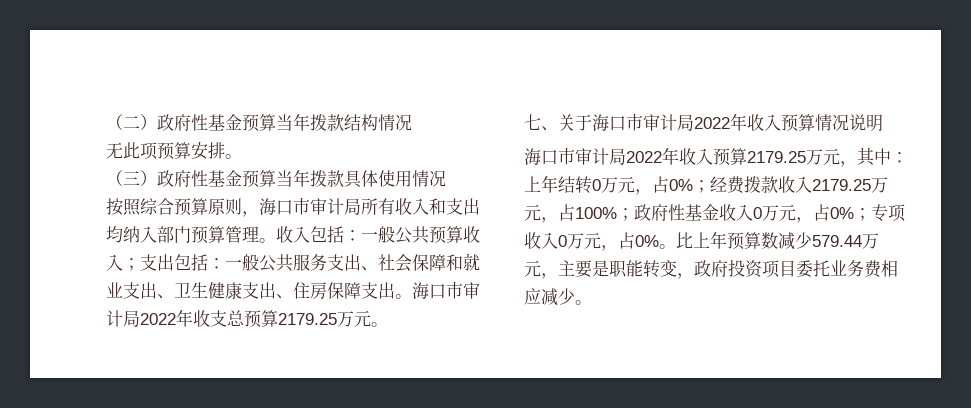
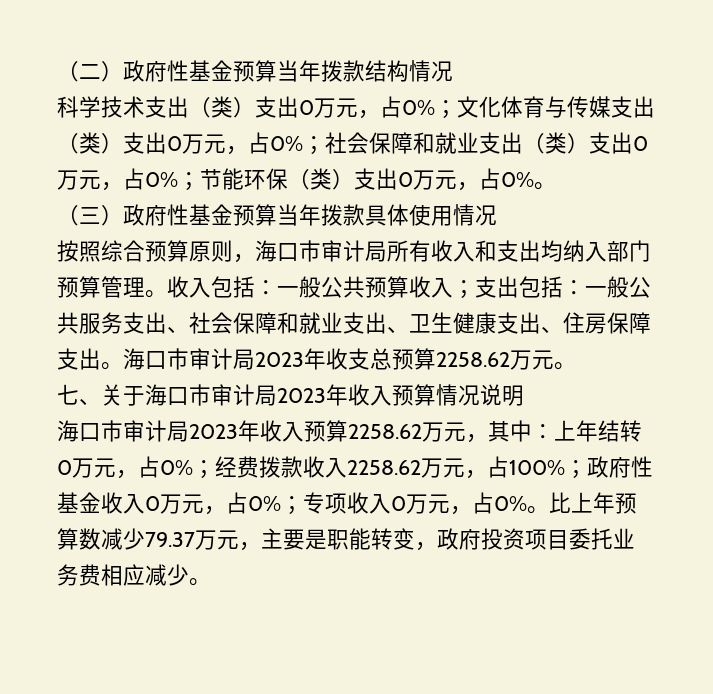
- 无此项预算安排。
+ 科学技术支出（类）支出0万元，占0%；文化体育与传媒支出（类）支出0万元，占0%；社会保障和就业支出（类）支出0万元，占0%；节能环保（类）支出0万元，占0%。
- 海口市审计局2022年收支总预算2179.25万元。
+ 海口市审计局2023年收支总预算2258.62万元。
- 七、关于海口市审计局2022年收入预算情况说明
+ 七、关于海口市审计局2023年收入预算情况说明
- 海口市审计局2022年收入预算2179.25万元，其中：上年结转0万元，占0%；经费拨款收入2179.25万元，占100%；政府性基金收入0万元，占0%；专项收入0万元，占0%。
+ 海口市审计局2023年收入预算2258.62万元，其中：上年结转0万元，占0%；经费拨款收入2258.62万元，占100%；政府性基金收入0万元，占0%；专项收入0万元，占0%。
- 比上年预算数减少579.44万元，主要是职能转变，政府投资项目委托业务费相应减少。
+ 比上年预算数减少79.37万元，主要是职能转变，政府投资项目委托业务费相应减少。

